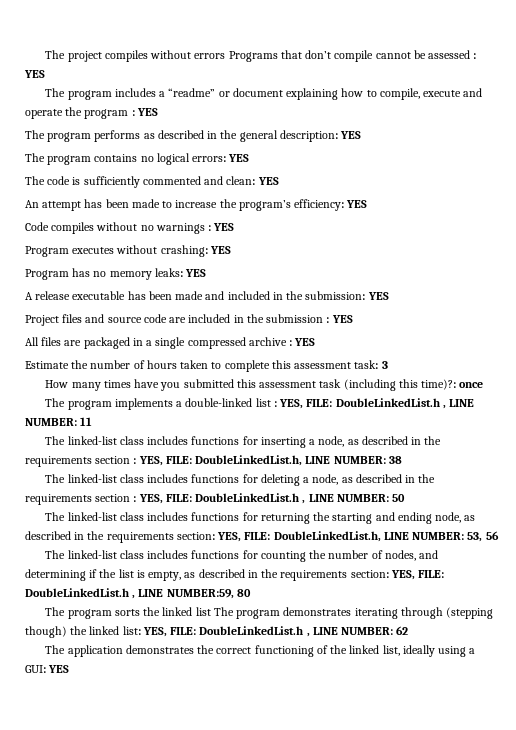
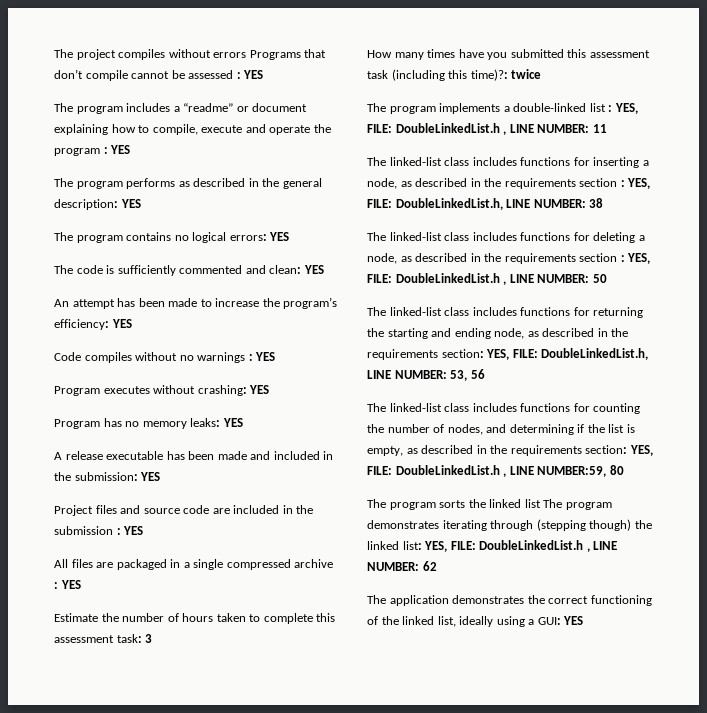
- How many times have you submitted this assessment task (including this time)?: once
+ How many times have you submitted this assessment task (including this time)?: twice

